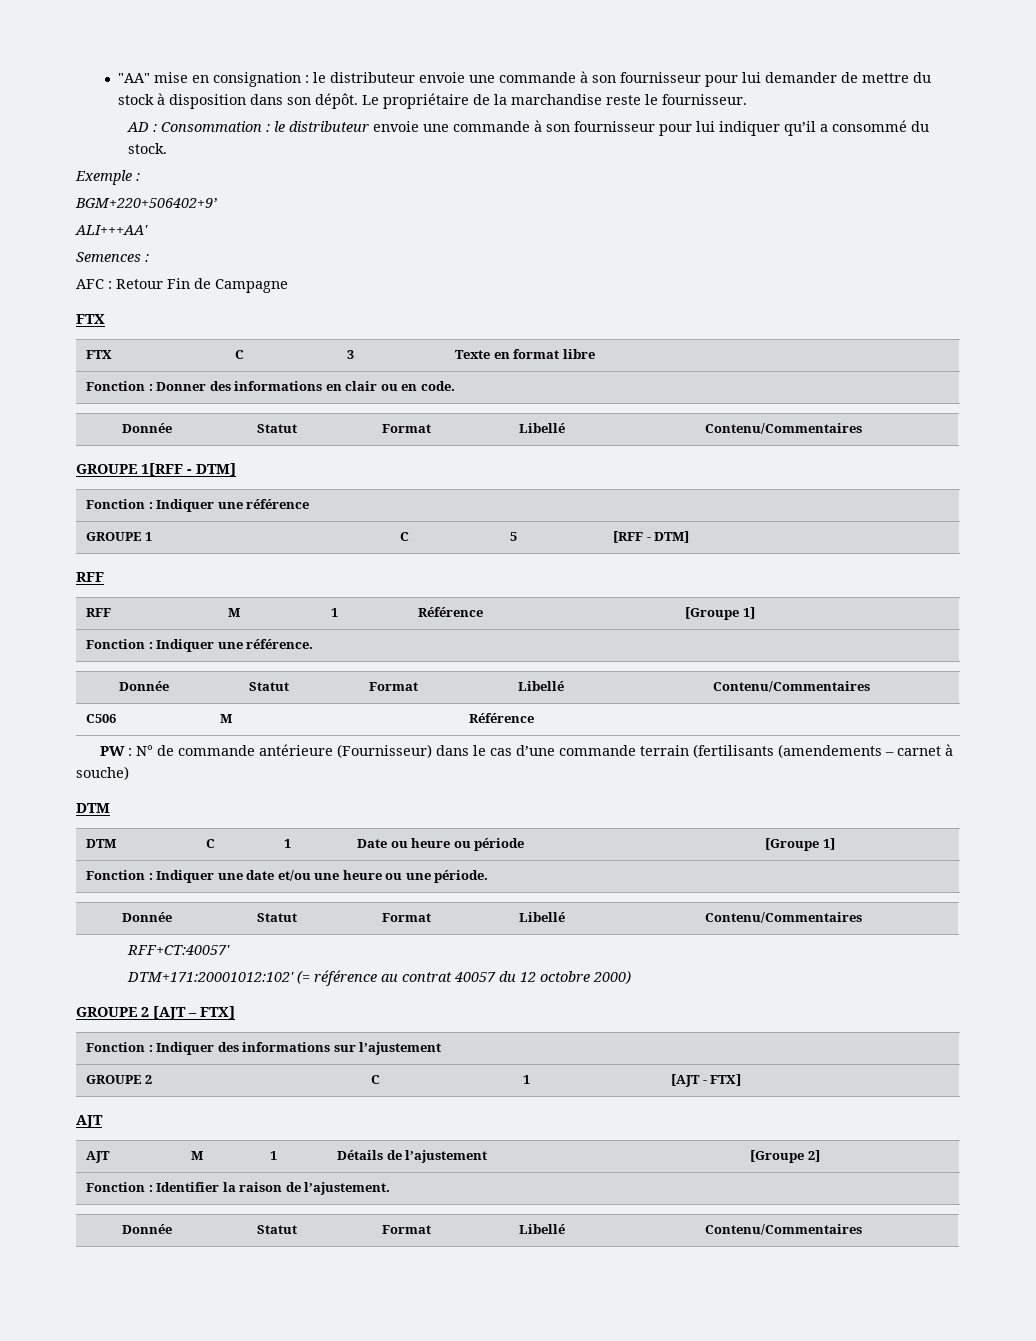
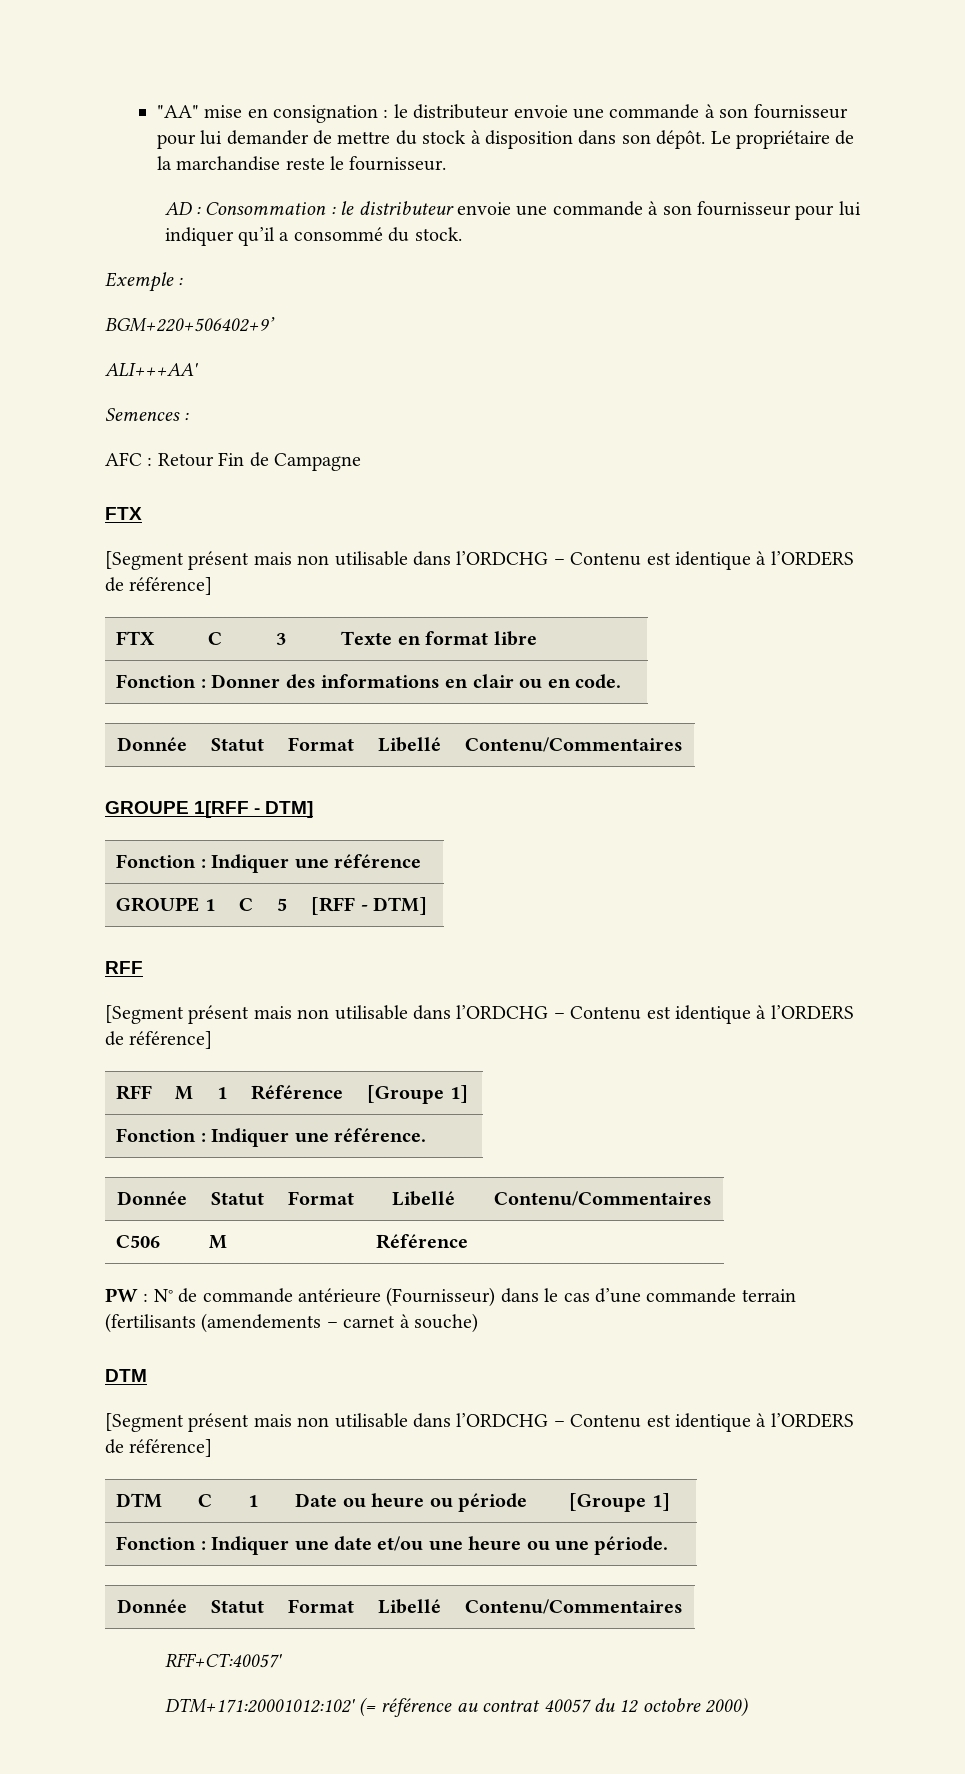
  AFC : Retour Fin de Campagne
  FTX
+ [Segment présent mais non utilisable dans l’ORDCHG – Contenu est identique à l’ORDERS de référence]
  GROUPE 1 | C | 5 | [RFF - DTM]
  RFF
+ [Segment présent mais non utilisable dans l’ORDCHG – Contenu est identique à l’ORDERS de référence]
  PW : N° de commande antérieure (Fournisseur) dans le cas d’une commande terrain (fertilisants (amendements – carnet à souche)
  DTM
+ [Segment présent mais non utilisable dans l’ORDCHG – Contenu est identique à l’ORDERS de référence]
- GROUPE 2 [AJT – FTX]
- Fonction : Indiquer des informations sur l’ajustement
- GROUPE 2 | C | 1 | [AJT - FTX]
- AJT
- AJT | M | 1 | Détails de l’ajustement | [Groupe 2]
- Fonction : Identifier la raison de l’ajustement.
- Donnée | Statut | Format | Libellé | Contenu/Commentaires

